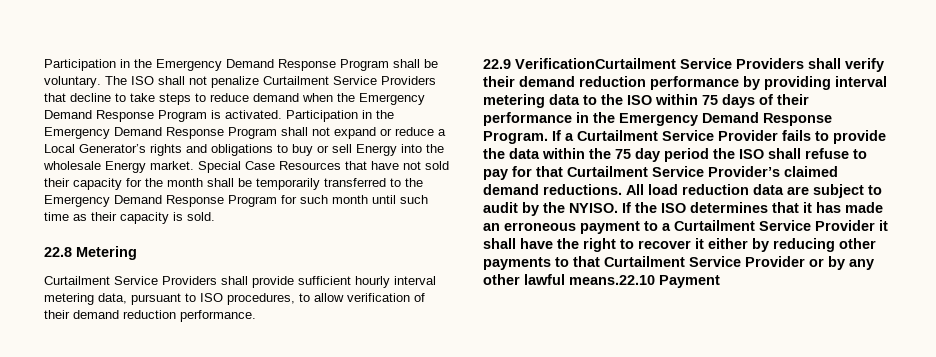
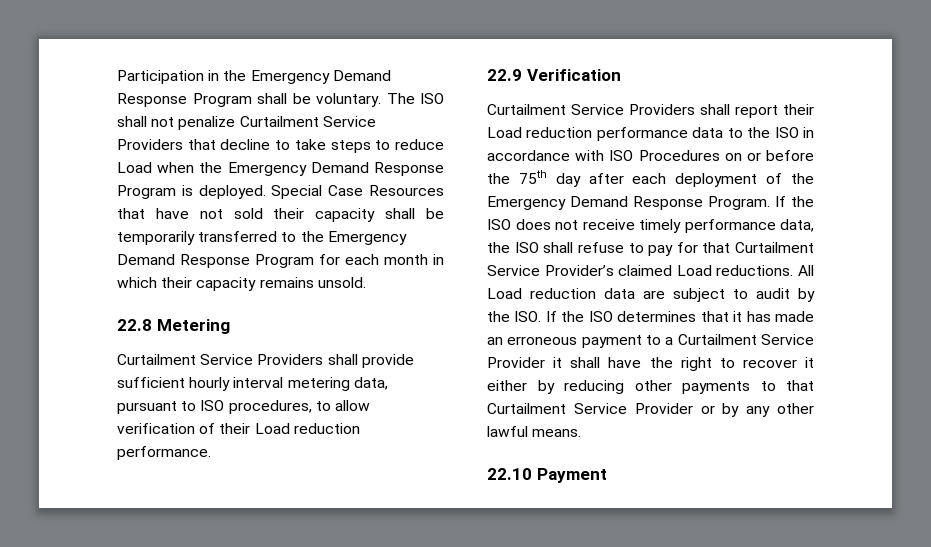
- The ISO shall not penalize Curtailment Service Providers that decline to take steps to reduce demand when the Emergency Demand Response Program is activated. Participation in the Emergency Demand Response Program shall not expand or reduce a Local Generator’s rights and obligations to buy or sell Energy into the wholesale Energy market.
+ The ISO shall not penalize Curtailment Service Providers that decline to take steps to reduce Load when the Emergency Demand Response Program is deployed.
- Special Case Resources that have not sold their capacity for the month shall be temporarily transferred to the Emergency Demand Response Program for such month until such time as their capacity is sold.
+ Special Case Resources that have not sold their capacity shall be temporarily transferred to the Emergency Demand Response Program for each month in which their capacity remains unsold.
- Curtailment Service Providers shall provide sufficient hourly interval metering data, pursuant to ISO procedures, to allow verification of their demand reduction performance.
+ Curtailment Service Providers shall provide sufficient hourly interval metering data, pursuant to ISO procedures, to allow verification of their Load reduction performance.
- 22.9 VerificationCurtailment Service Providers shall verify their demand reduction performance by providing interval metering data to the ISO within 75 days of their performance in the Emergency Demand Response Program.
+ 22.9 Verification
+ Curtailment Service Providers shall report their Load reduction performance data to the ISO in accordance with ISO Procedures on or before the 75th day after each deployment of the Emergency Demand Response Program.
- If a Curtailment Service Provider fails to provide the data within the 75 day period the ISO shall refuse to pay for that Curtailment Service Provider’s claimed demand reductions.
+ If the ISO does not receive timely performance data, the ISO shall refuse to pay for that Curtailment Service Provider’s claimed Load reductions.
- All load reduction data are subject to audit by the NYISO. If the ISO determines that it has made an erroneous payment to a Curtailment Service Provider it shall have the right to recover it either by reducing other payments to that Curtailment Service Provider or by any other lawful means.22.10 Payment
+ All Load reduction data are subject to audit by the ISO. If the ISO determines that it has made an erroneous payment to a Curtailment Service Provider it shall have the right to recover it either by reducing other payments to that Curtailment Service Provider or by any other lawful means.
+ 22.10 Payment

